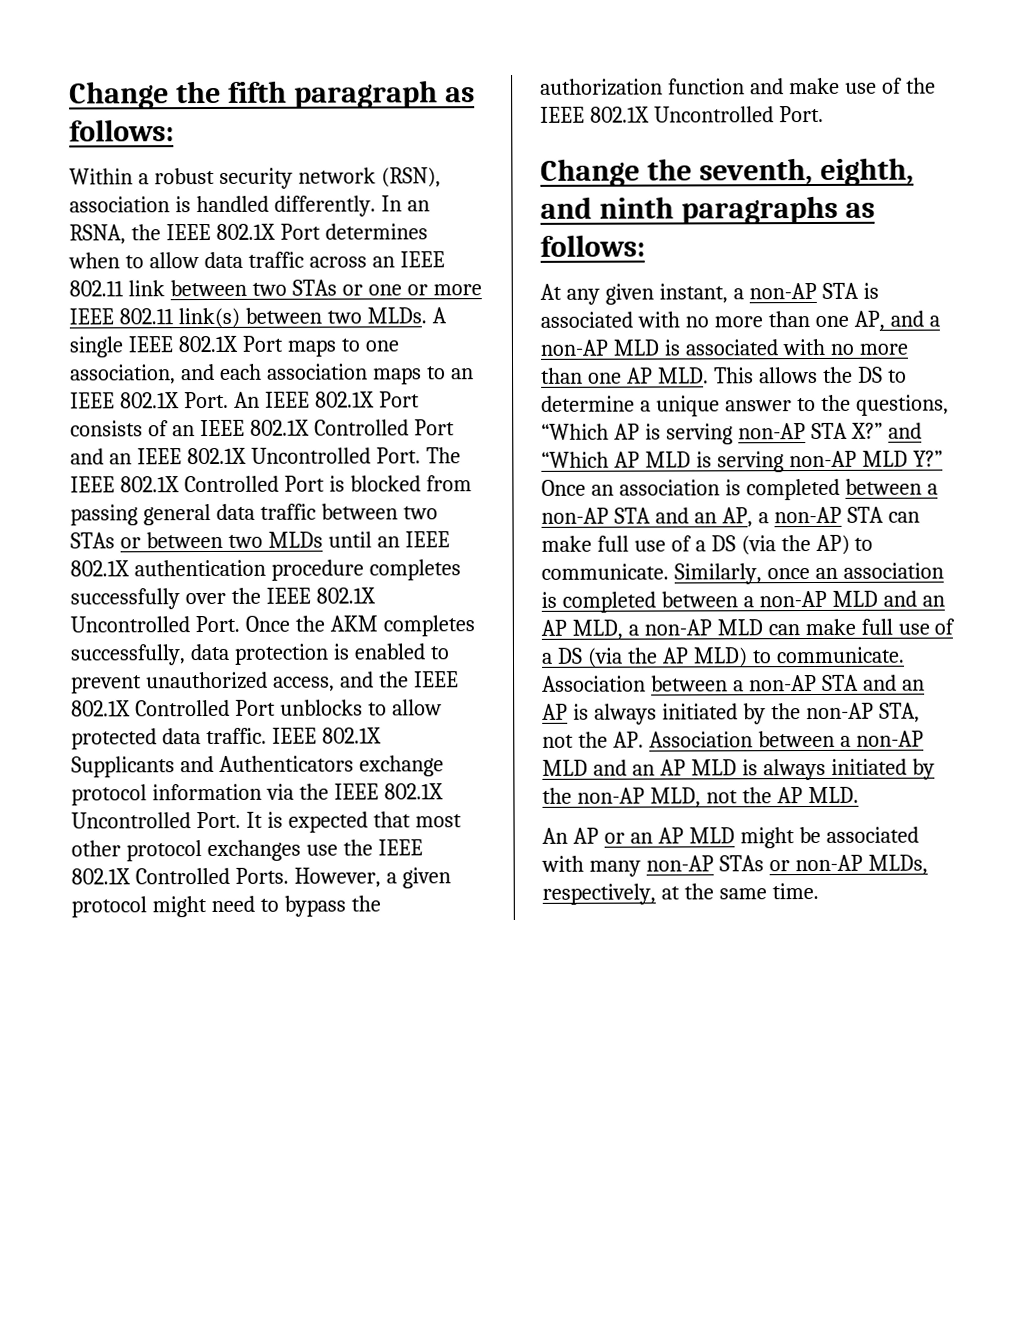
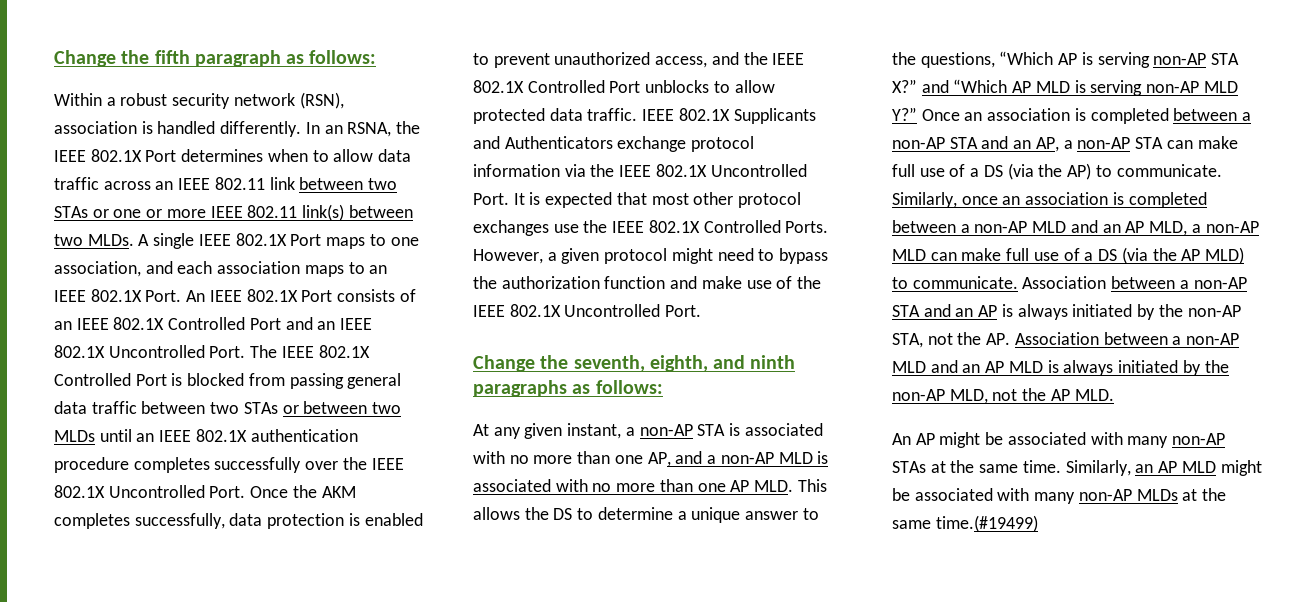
- An AP or an AP MLD might be associated with many non-AP STAs or non-AP MLDs, respectively, at the same time.
+ An AP might be associated with many non-AP STAs at the same time. Similarly, an AP MLD might be associated with many non-AP MLDs at the same time.(#19499)

